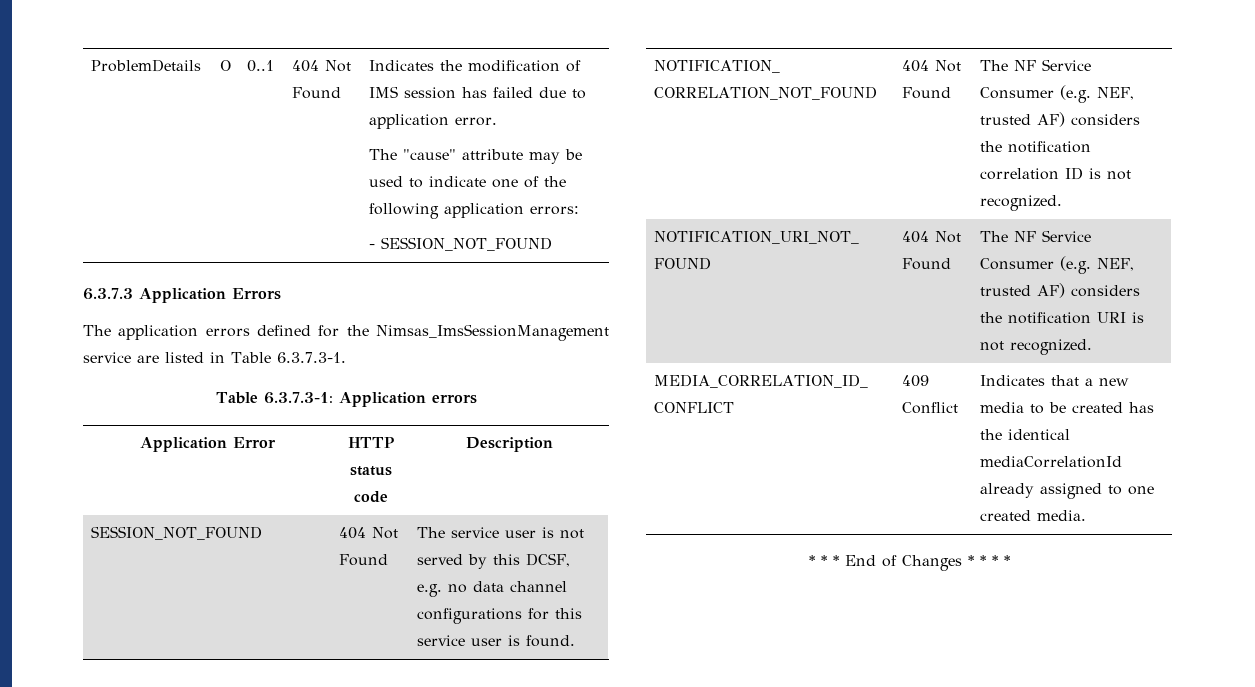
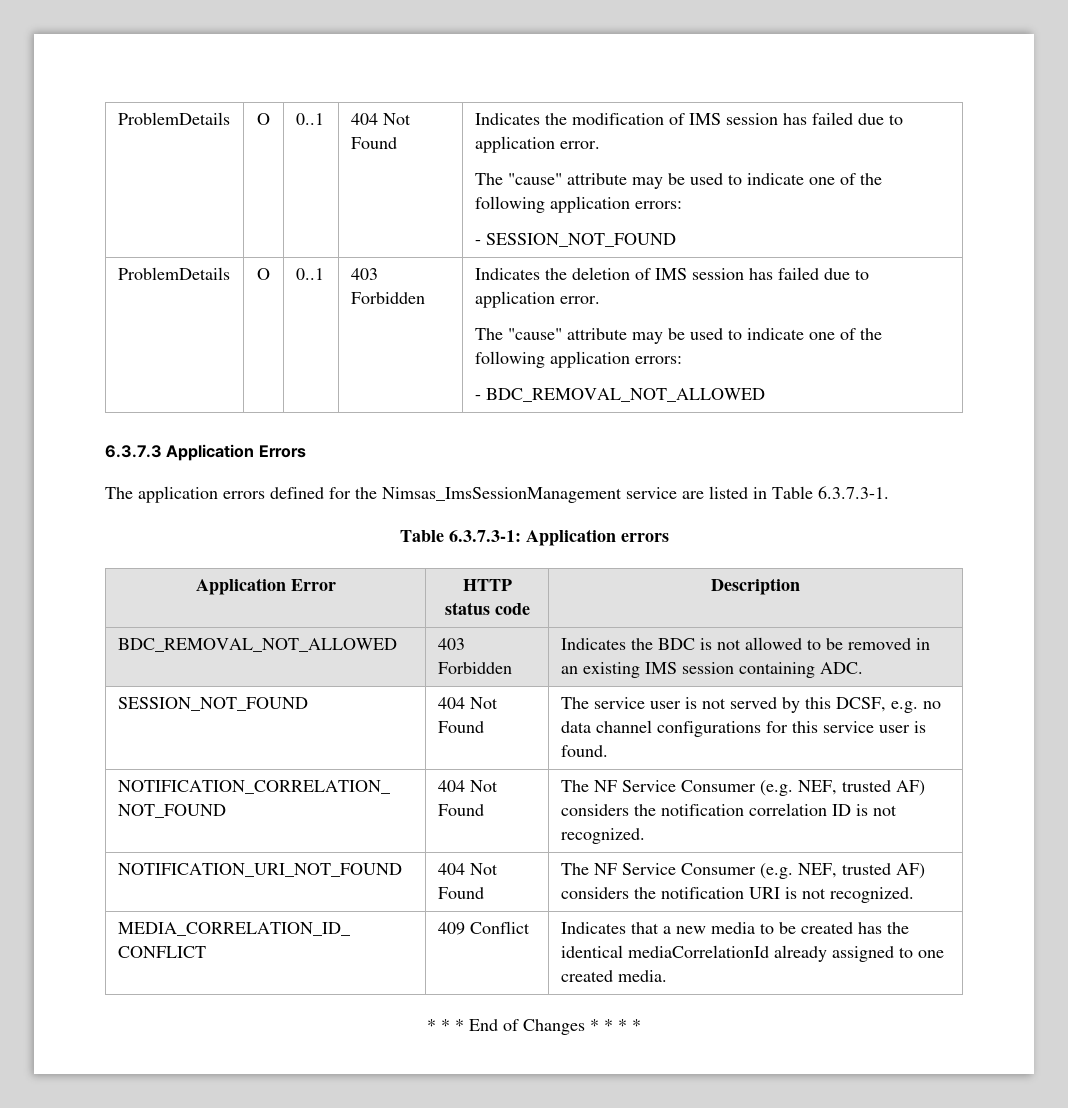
+ ProblemDetails | O | 0..1 | 403 Forbidden | Indicates the deletion of IMS session has failed due to application error.
+ The "cause" attribute may be used to indicate one of the following application errors:
+ - BDC_REMOVAL_NOT_ALLOWED
+ BDC_REMOVAL_NOT_ALLOWED | 403 Forbidden | Indicates the BDC is not allowed to be removed in an existing IMS session containing ADC.

